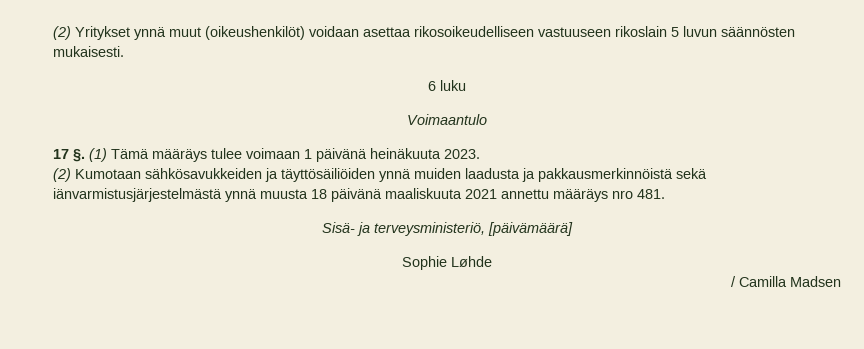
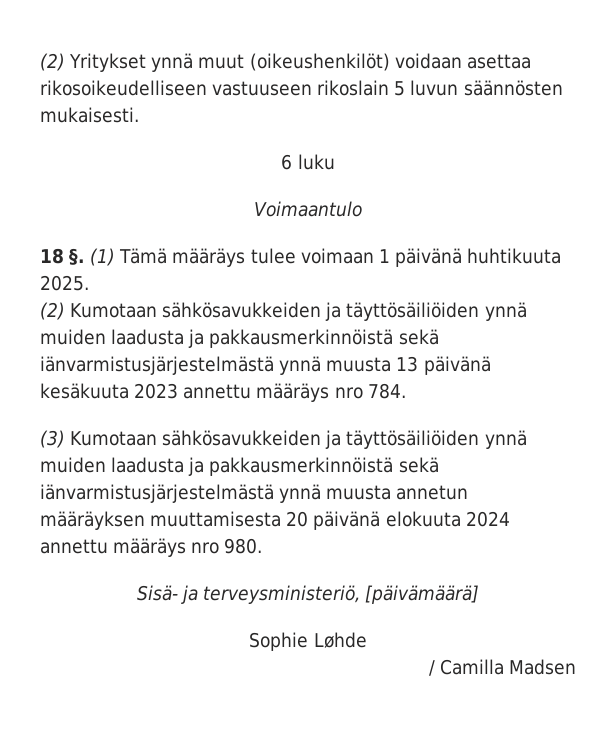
- 17 §.
+ 18 §.
- (1) Tämä määräys tulee voimaan 1 päivänä heinäkuuta 2023.
+ (1) Tämä määräys tulee voimaan 1 päivänä huhtikuuta 2025.
- (2) Kumotaan sähkösavukkeiden ja täyttösäiliöiden ynnä muiden laadusta ja pakkausmerkinnöistä sekä iänvarmistusjärjestelmästä ynnä muusta 18 päivänä maaliskuuta 2021 annettu määräys nro 481.
+ (2) Kumotaan sähkösavukkeiden ja täyttösäiliöiden ynnä muiden laadusta ja pakkausmerkinnöistä sekä iänvarmistusjärjestelmästä ynnä muusta 13 päivänä kesäkuuta 2023 annettu määräys nro 784.
+ (3) Kumotaan sähkösavukkeiden ja täyttösäiliöiden ynnä muiden laadusta ja pakkausmerkinnöistä sekä iänvarmistusjärjestelmästä ynnä muusta annetun määräyksen muuttamisesta 20 päivänä elokuuta 2024 annettu määräys nro 980.

